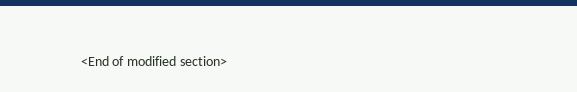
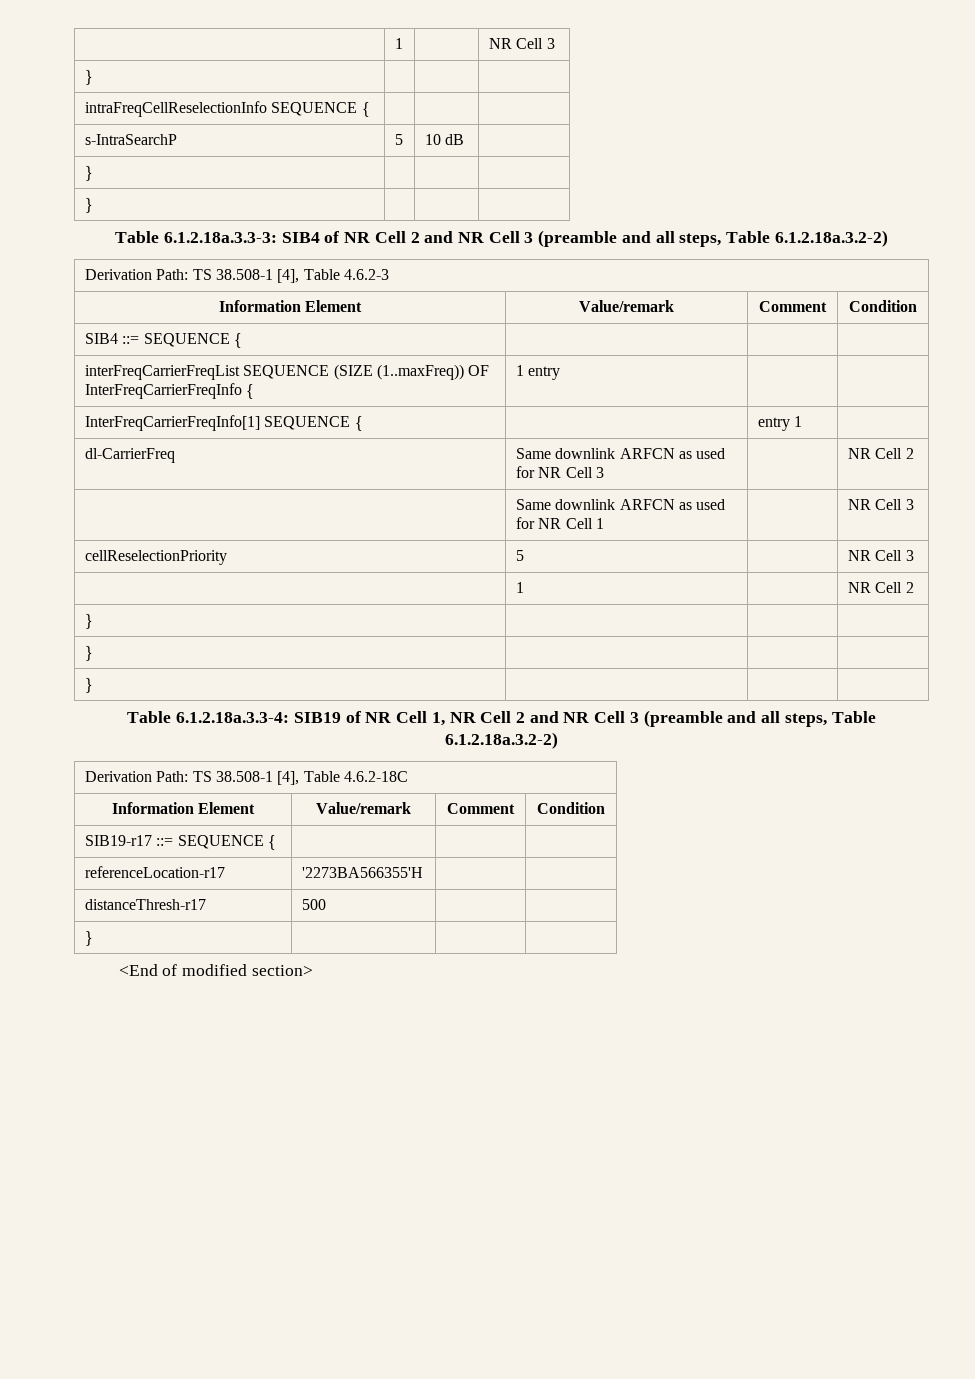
+ | 1 | | NR Cell 3
+ } | | |
+ intraFreqCellReselectionInfo SEQUENCE { | | |
+ s-IntraSearchP | 5 | 10 dB |
+ } | | |
+ } | | |
+ Table 6.1.2.18a.3.3-3: SIB4 of NR Cell 2 and NR Cell 3 (preamble and all steps, Table 6.1.2.18a.3.2-2)
+ Derivation Path: TS 38.508-1 [4], Table 4.6.2-3
+ Information Element | Value/remark | Comment | Condition
+ SIB4 ::= SEQUENCE { | | |
+ interFreqCarrierFreqList SEQUENCE (SIZE (1..maxFreq)) OF InterFreqCarrierFreqInfo { | 1 entry | |
+ InterFreqCarrierFreqInfo[1] SEQUENCE { | | entry 1 |
+ dl-CarrierFreq | Same downlink ARFCN as used for NR Cell 3 | | NR Cell 2
+ | Same downlink ARFCN as used for NR Cell 1 | | NR Cell 3
+ cellReselectionPriority | 5 | | NR Cell 3
+ | 1 | | NR Cell 2
+ } | | |
+ } | | |
+ } | | |
+ Table 6.1.2.18a.3.3-4: SIB19 of NR Cell 1, NR Cell 2 and NR Cell 3 (preamble and all steps, Table 6.1.2.18a.3.2-2)
+ Derivation Path: TS 38.508-1 [4], Table 4.6.2-18C
+ Information Element | Value/remark | Comment | Condition
+ SIB19-r17 ::= SEQUENCE { | | |
+ referenceLocation-r17 | '2273BA566355'H | |
+ distanceThresh-r17 | 500 | |
+ } | | |

